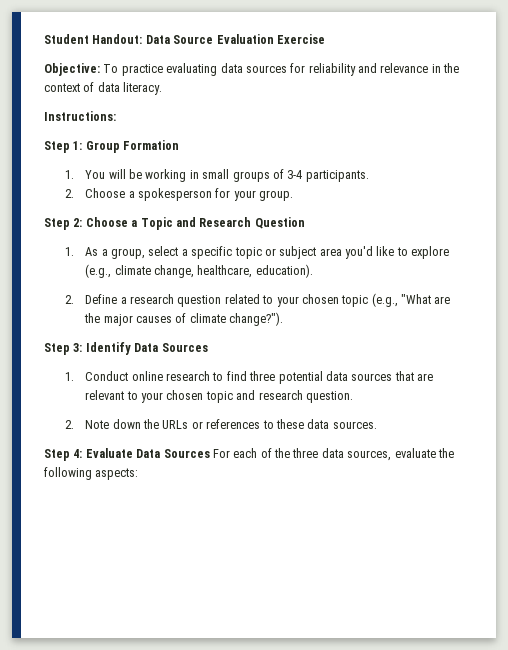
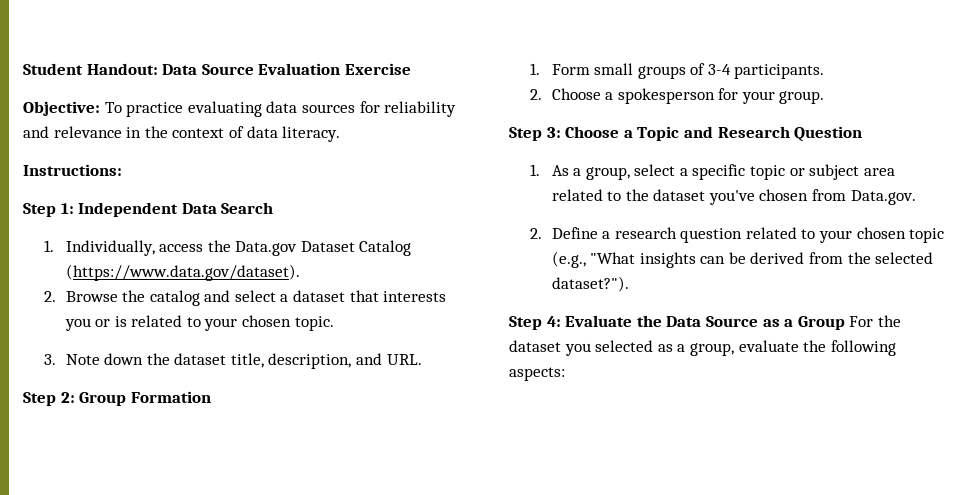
- Step 1: Group Formation
- 1. You will be working in small groups of 3-4 participants.
+ Step 1: Independent Data Search
+ 1. Individually, access the Data.gov Dataset Catalog (https://www.data.gov/dataset).
+ 2. Browse the catalog and select a dataset that interests you or is related to your chosen topic.
+ 3. Note down the dataset title, description, and URL.
+ Step 2: Group Formation
+ 1. Form small groups of 3-4 participants.
- Step 2: Choose a Topic and Research Question
+ Step 3: Choose a Topic and Research Question
- 1. As a group, select a specific topic or subject area you'd like to explore (e.g., climate change, healthcare, education).
+ 1. As a group, select a specific topic or subject area related to the dataset you've chosen from Data.gov.
- 2. Define a research question related to your chosen topic (e.g., "What are the major causes of climate change?").
- Step 3: Identify Data Sources
- 1. Conduct online research to find three potential data sources that are relevant to your chosen topic and research question.
- 2. Note down the URLs or references to these data sources.
- Step 4: Evaluate Data Sources For each of the three data sources, evaluate the following aspects:
+ 2. Define a research question related to your chosen topic (e.g., "What insights can be derived from the selected dataset?").
+ Step 4: Evaluate the Data Source as a Group For the dataset you selected as a group, evaluate the following aspects:

